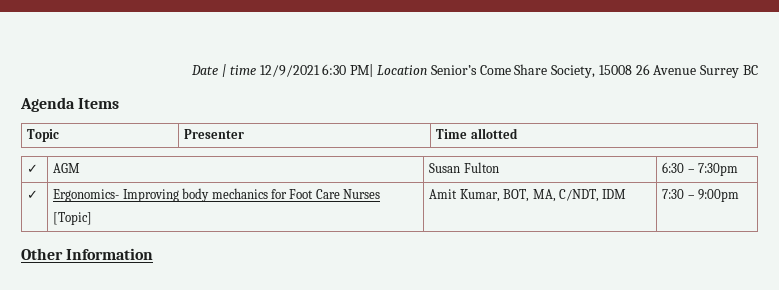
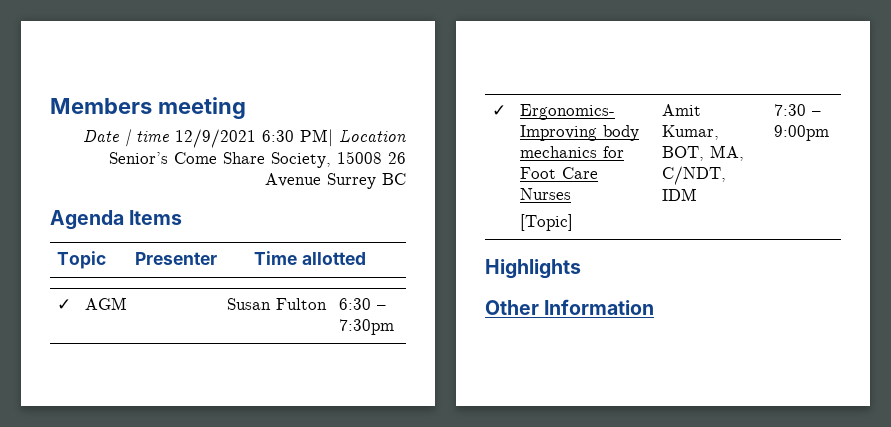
+ Members meeting
+ Highlights

